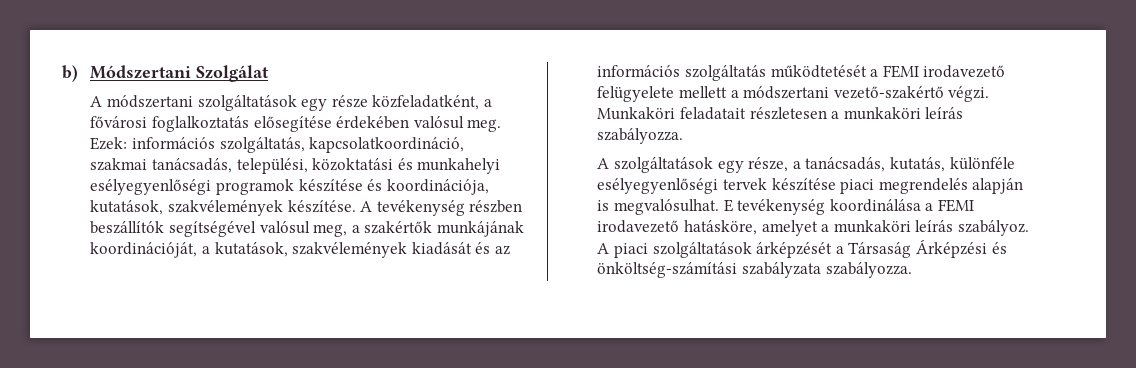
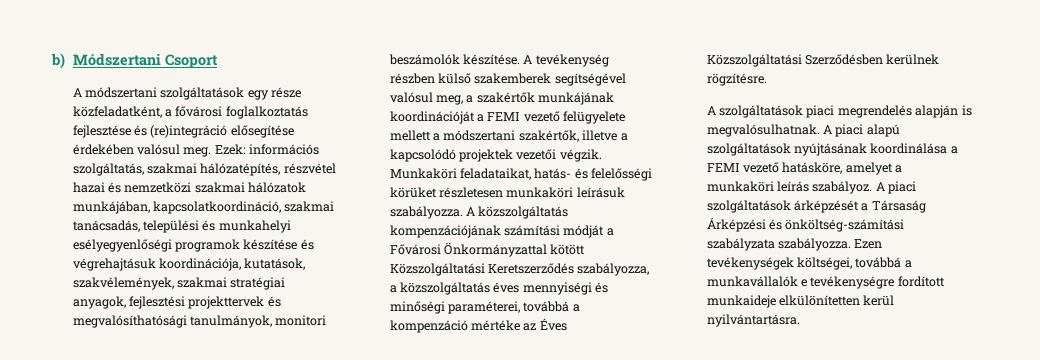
- b) Módszertani Szolgálat
+ b) Módszertani Csoport
- A módszertani szolgáltatások egy része közfeladatként, a fővárosi foglalkoztatás elősegítése érdekében valósul meg.
+ A módszertani szolgáltatások egy része közfeladatként, a fővárosi foglalkoztatás fejlesztése és (re)integráció elősegítése érdekében valósul meg.
- Ezek: információs szolgáltatás, kapcsolatkoordináció, szakmai tanácsadás, települési, közoktatási és munkahelyi esélyegyenlőségi programok készítése és koordinációja, kutatások, szakvélemények készítése.
+ Ezek: információs szolgáltatás, szakmai hálózatépítés, részvétel hazai és nemzetközi szakmai hálózatok munkájában, kapcsolatkoordináció, szakmai tanácsadás, települési és munkahelyi esélyegyenlőségi programok készítése és végrehajtásuk koordinációja, kutatások, szakvélemények, szakmai stratégiai anyagok, fejlesztési projekttervek és megvalósíthatósági tanulmányok, monitori beszámolók készítése.
- A tevékenység részben beszállítók segítségével valósul meg, a szakértők munkájának koordinációját, a kutatások, szakvélemények kiadását és az információs szolgáltatás működtetését a FEMI irodavezető felügyelete mellett a módszertani vezető-szakértő végzi. Munkaköri feladatait részletesen a munkaköri leírás szabályozza.
- A szolgáltatások egy része, a tanácsadás, kutatás, különféle esélyegyenlőségi tervek készítése piaci megrendelés alapján is megvalósulhat. E tevékenység koordinálása a FEMI irodavezető hatásköre, amelyet a munkaköri leírás szabályoz.
+ A tevékenység részben külső szakemberek segítségével valósul meg, a szakértők munkájának koordinációját a FEMI vezető felügyelete mellett a módszertani szakértők, illetve a kapcsolódó projektek vezetői végzik. Munkaköri feladataikat, hatás- és felelősségi körüket részletesen munkaköri leírásuk szabályozza. A közszolgáltatás kompenzációjának számítási módját a Fővárosi Önkormányzattal kötött Közszolgáltatási Keretszerződés szabályozza, a közszolgáltatás éves mennyiségi és minőségi paraméterei, továbbá a kompenzáció mértéke az Éves Közszolgáltatási Szerződésben kerülnek rögzítésre.
+ A szolgáltatások piaci megrendelés alapján is megvalósulhatnak. A piaci alapú szolgáltatások nyújtásának koordinálása a FEMI vezető hatásköre, amelyet a munkaköri leírás szabályoz.
+ Ezen tevékenységek költségei, továbbá a munkavállalók e tevékenységre fordított munkaideje elkülönítetten kerül nyilvántartásra.

